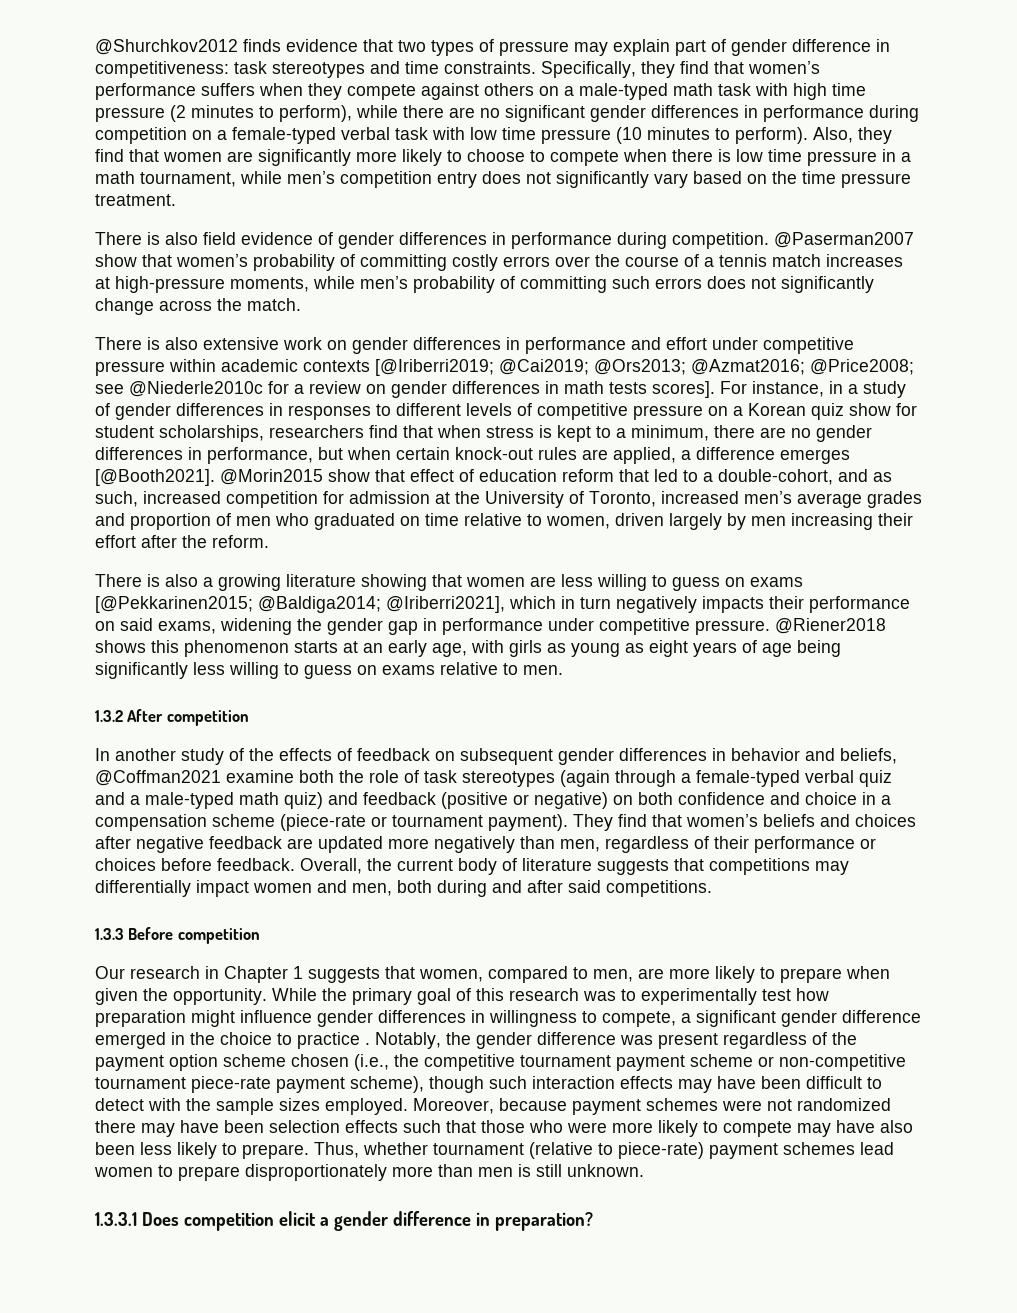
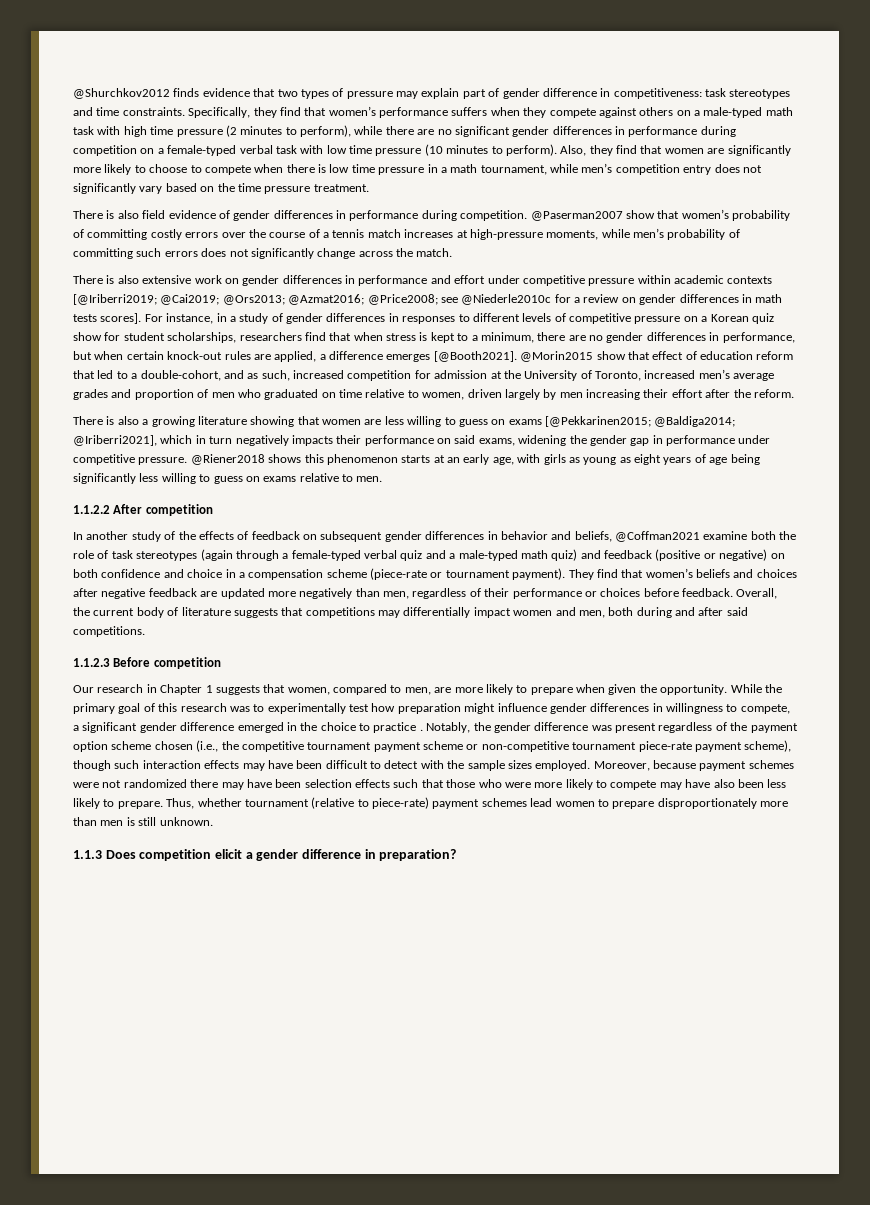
- 1.3.2 After competition
+ 1.1.2.2 After competition
- 1.3.3 Before competition
+ 1.1.2.3 Before competition
- 1.3.3.1 Does competition elicit a gender difference in preparation?
+ 1.1.3 Does competition elicit a gender difference in preparation?

